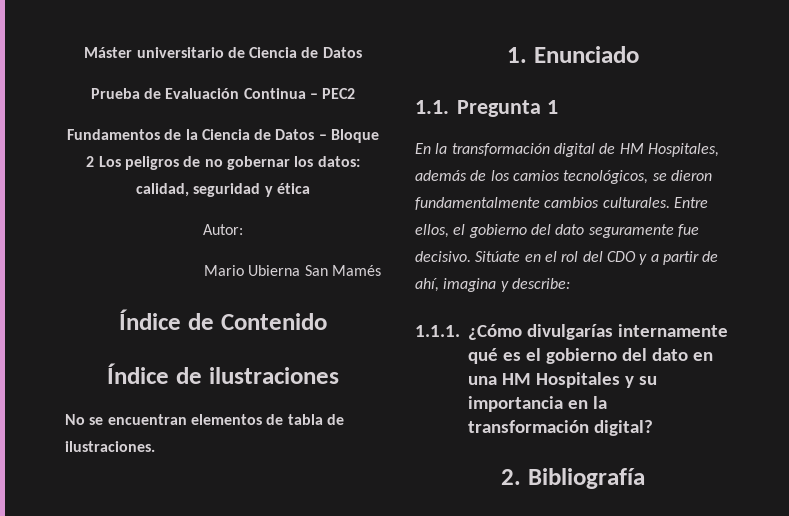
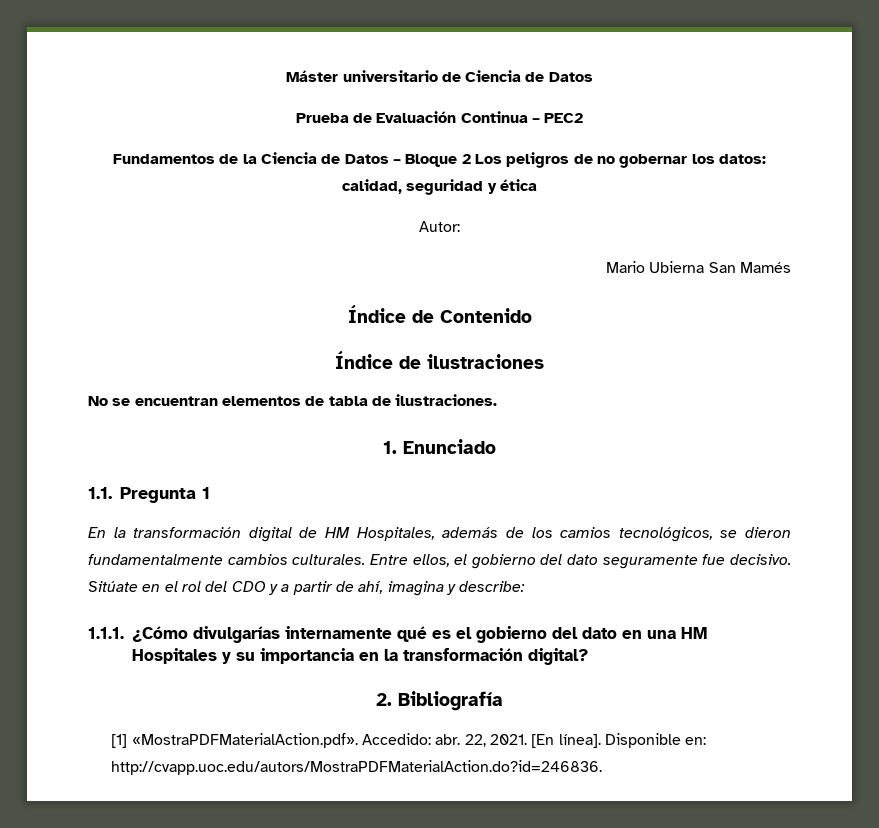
+ [1] «MostraPDFMaterialAction.pdf». Accedido: abr. 22, 2021. [En línea]. Disponible en: http://cvapp.uoc.edu/autors/MostraPDFMaterialAction.do?id=246836.

